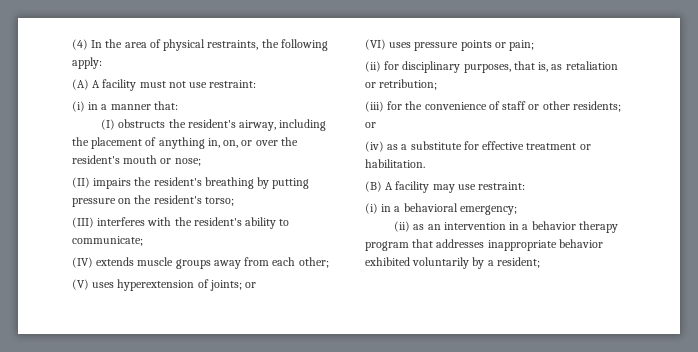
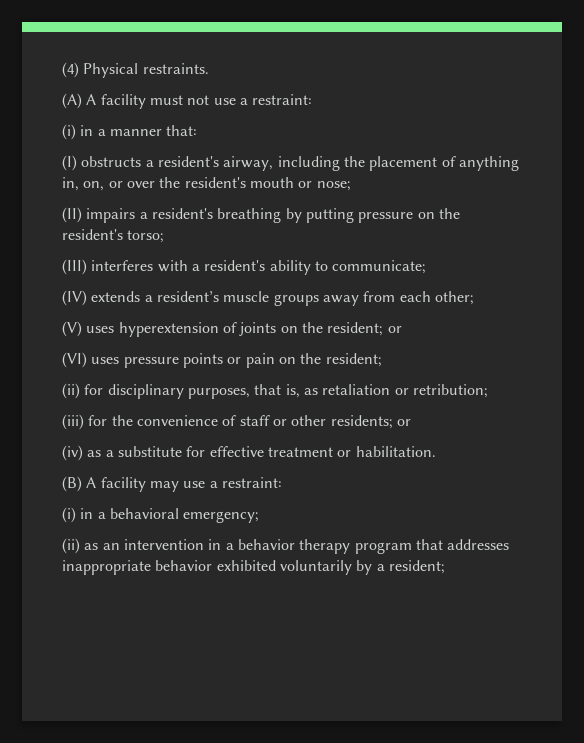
- (4) In the area of physical restraints, the following apply:
+ (4) Physical restraints.
- (A) A facility must not use restraint:
+ (A) A facility must not use a restraint:
- (I) obstructs the resident's airway, including the placement of anything in, on, or over the resident's mouth or nose;
+ (I) obstructs a resident's airway, including the placement of anything in, on, or over the resident's mouth or nose;
- (II) impairs the resident's breathing by putting pressure on the resident's torso;
+ (II) impairs a resident's breathing by putting pressure on the resident's torso;
- (III) interferes with the resident's ability to communicate;
+ (III) interferes with a resident's ability to communicate;
- (IV) extends muscle groups away from each other;
+ (IV) extends a resident’s muscle groups away from each other;
- (V) uses hyperextension of joints; or
+ (V) uses hyperextension of joints on the resident; or
- (VI) uses pressure points or pain;
+ (VI) uses pressure points or pain on the resident;
- (B) A facility may use restraint:
+ (B) A facility may use a restraint:

